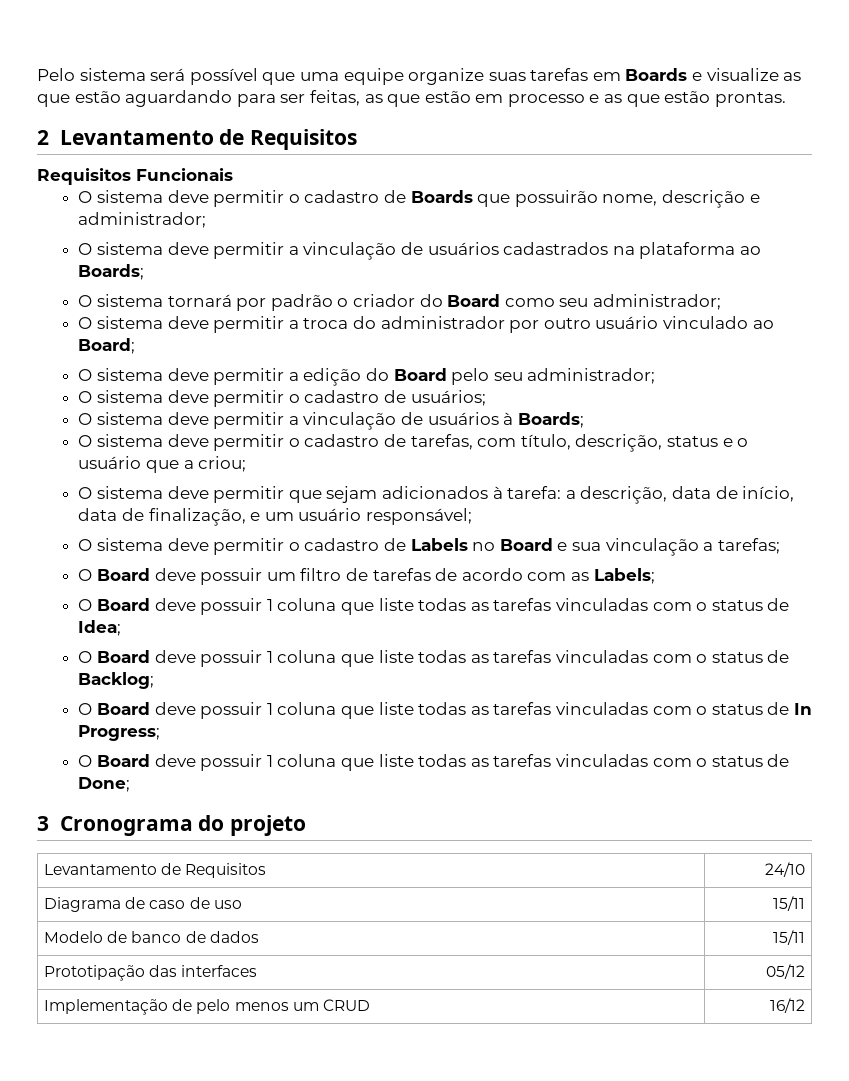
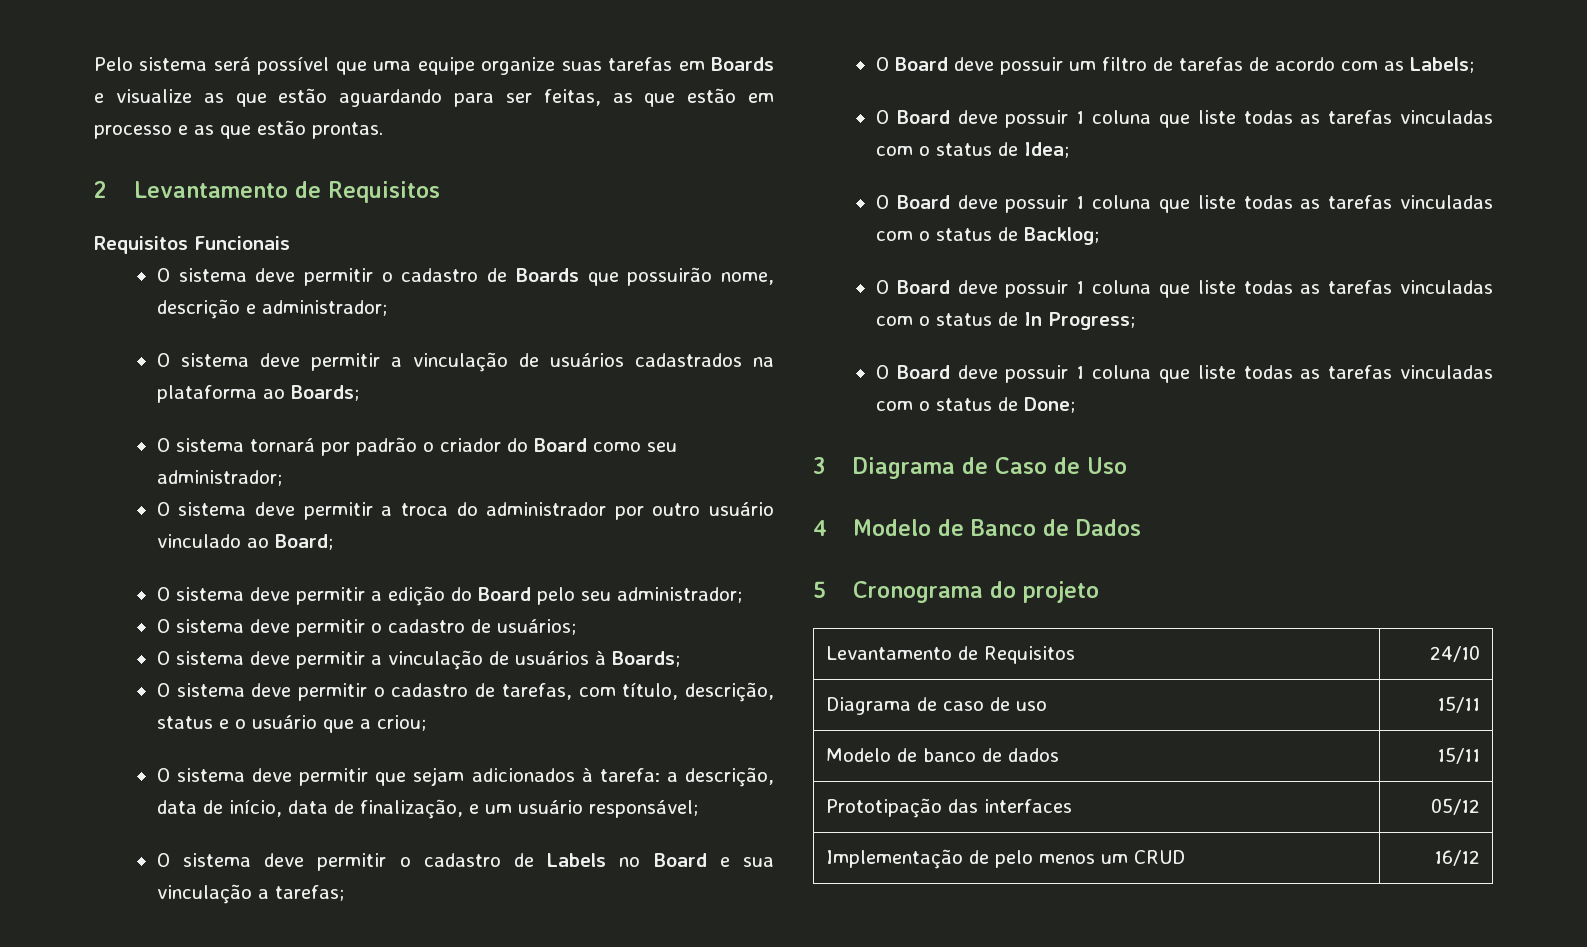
- 3 Cronograma do projeto
+ 3 Diagrama de Caso de Uso
+ 4 Modelo de Banco de Dados
+ 5 Cronograma do projeto

